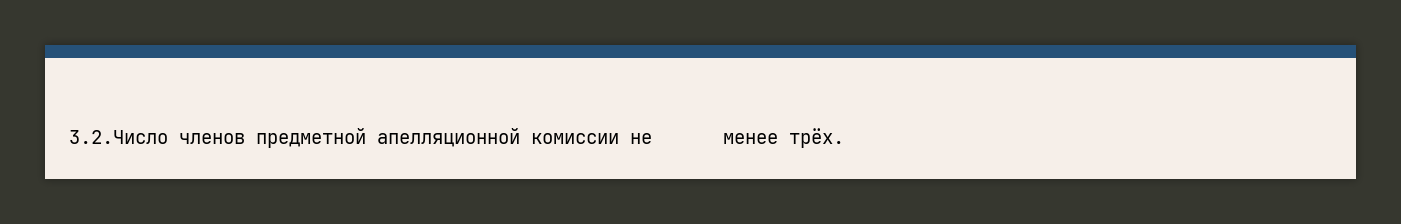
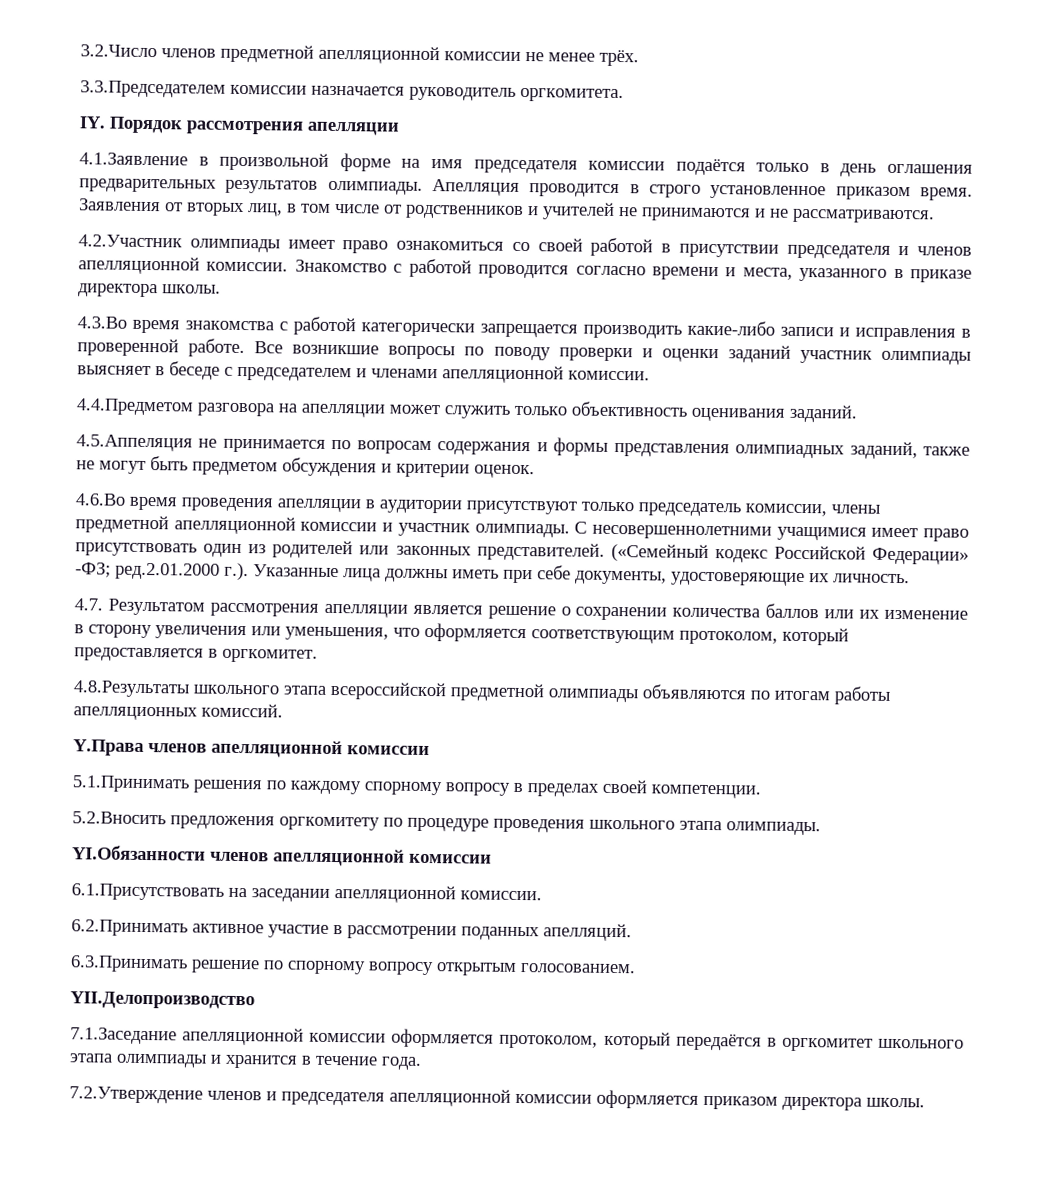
+ 3.3.Председателем комиссии назначается руководитель оргкомитета.
+ IY. Порядок рассмотрения апелляции
+ 4.1.Заявление в произвольной форме на имя председателя комиссии подаётся только в день оглашения предварительных результатов олимпиады. Апелляция проводится в строго установленное приказом время. Заявления от вторых лиц, в том числе от родственников и учителей не принимаются и не рассматриваются.
+ 4.2.Участник олимпиады имеет право ознакомиться со своей работой в присутствии председателя и членов апелляционной комиссии. Знакомство с работой проводится согласно времени и места, указанного в приказе директора школы.
+ 4.3.Во время знакомства с работой категорически запрещается производить какие-либо записи и исправления в проверенной работе. Все возникшие вопросы по поводу проверки и оценки заданий участник олимпиады выясняет в беседе с председателем и членами апелляционной комиссии.
+ 4.4.Предметом разговора на апелляции может служить только объективность оценивания заданий.
+ 4.5.Аппеляция не принимается по вопросам содержания и формы представления олимпиадных заданий, также не могут быть предметом обсуждения и критерии оценок.
+ 4.6.Во время проведения апелляции в аудитории присутствуют только председатель комиссии, члены предметной апелляционной комиссии и участник олимпиады. С несовершеннолетними учащимися имеет право присутствовать один из родителей или законных представителей. («Семейный кодекс Российской Федерации» -ФЗ; ред.2.01.2000 г.). Указанные лица должны иметь при себе документы, удостоверяющие их личность.
+ 4.7. Результатом рассмотрения апелляции является решение о сохранении количества баллов или их изменение в сторону увеличения или уменьшения, что оформляется соответствующим протоколом, который предоставляется в оргкомитет.
+ 4.8.Результаты школьного этапа всероссийской предметной олимпиады объявляются по итогам работы апелляционных комиссий.
+ Y.Права членов апелляционной комиссии
+ 5.1.Принимать решения по каждому спорному вопросу в пределах своей компетенции.
+ 5.2.Вносить предложения оргкомитету по процедуре проведения школьного этапа олимпиады.
+ YI.Обязанности членов апелляционной комиссии
+ 6.1.Присутствовать на заседании апелляционной комиссии.
+ 6.2.Принимать активное участие в рассмотрении поданных апелляций.
+ 6.3.Принимать решение по спорному вопросу открытым голосованием.
+ YII.Делопроизводство
+ 7.1.Заседание апелляционной комиссии оформляется протоколом, который передаётся в оргкомитет школьного этапа олимпиады и хранится в течение года.
+ 7.2.Утверждение членов и председателя апелляционной комиссии оформляется приказом директора школы.

